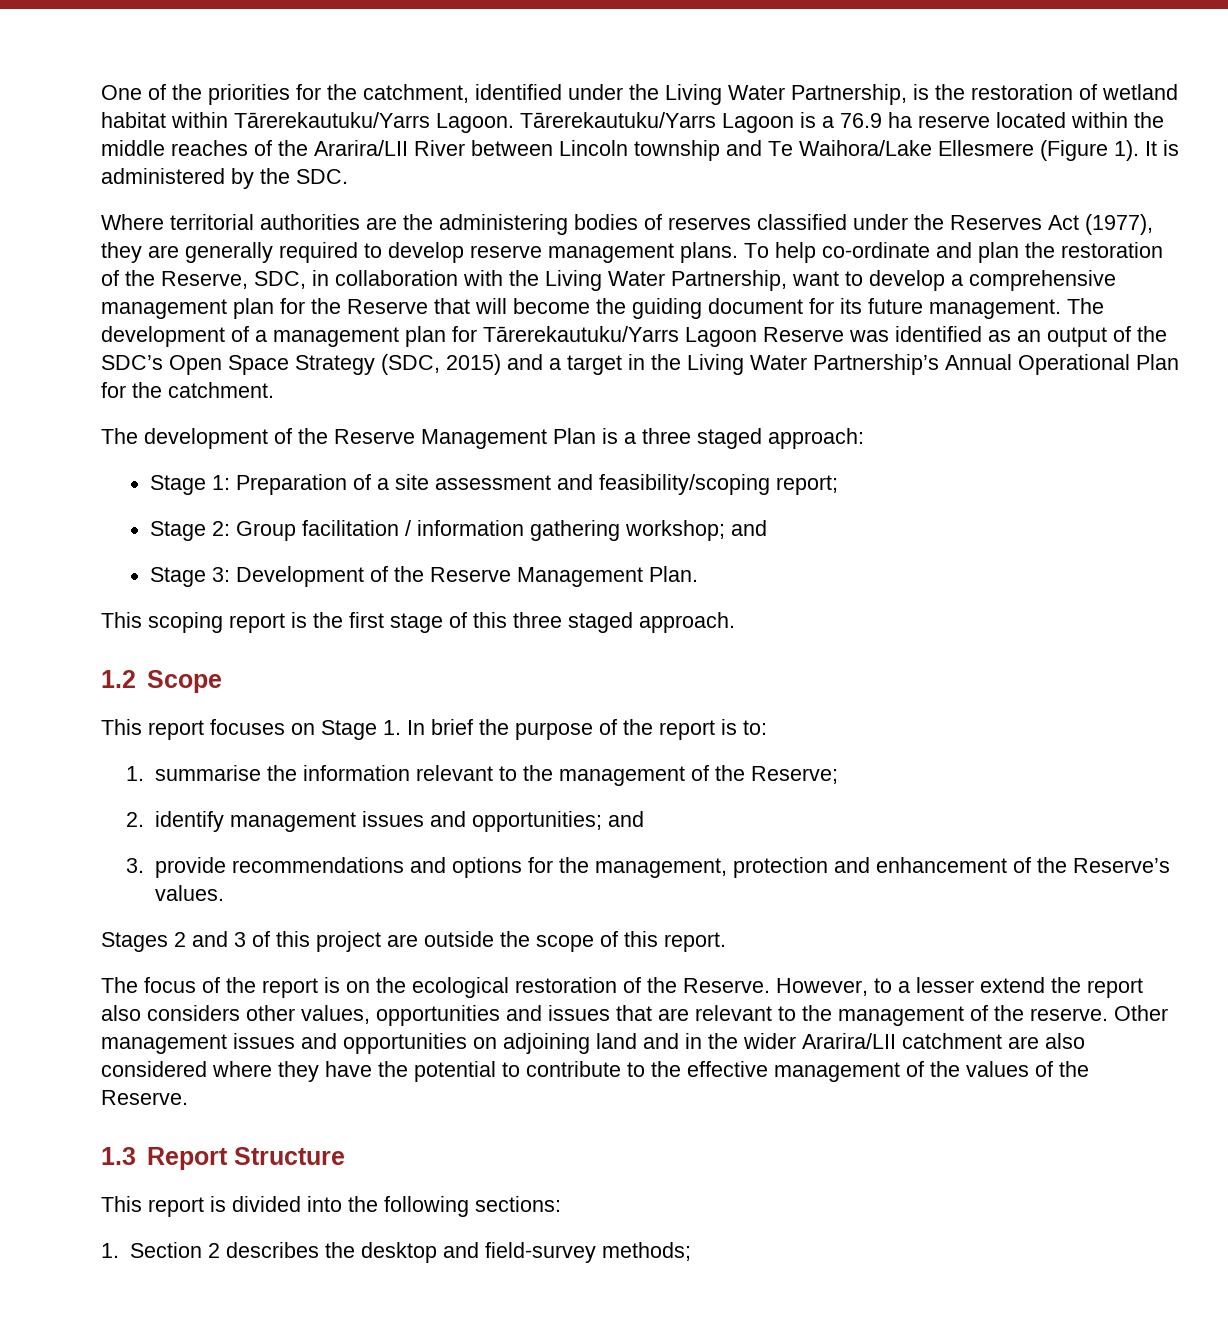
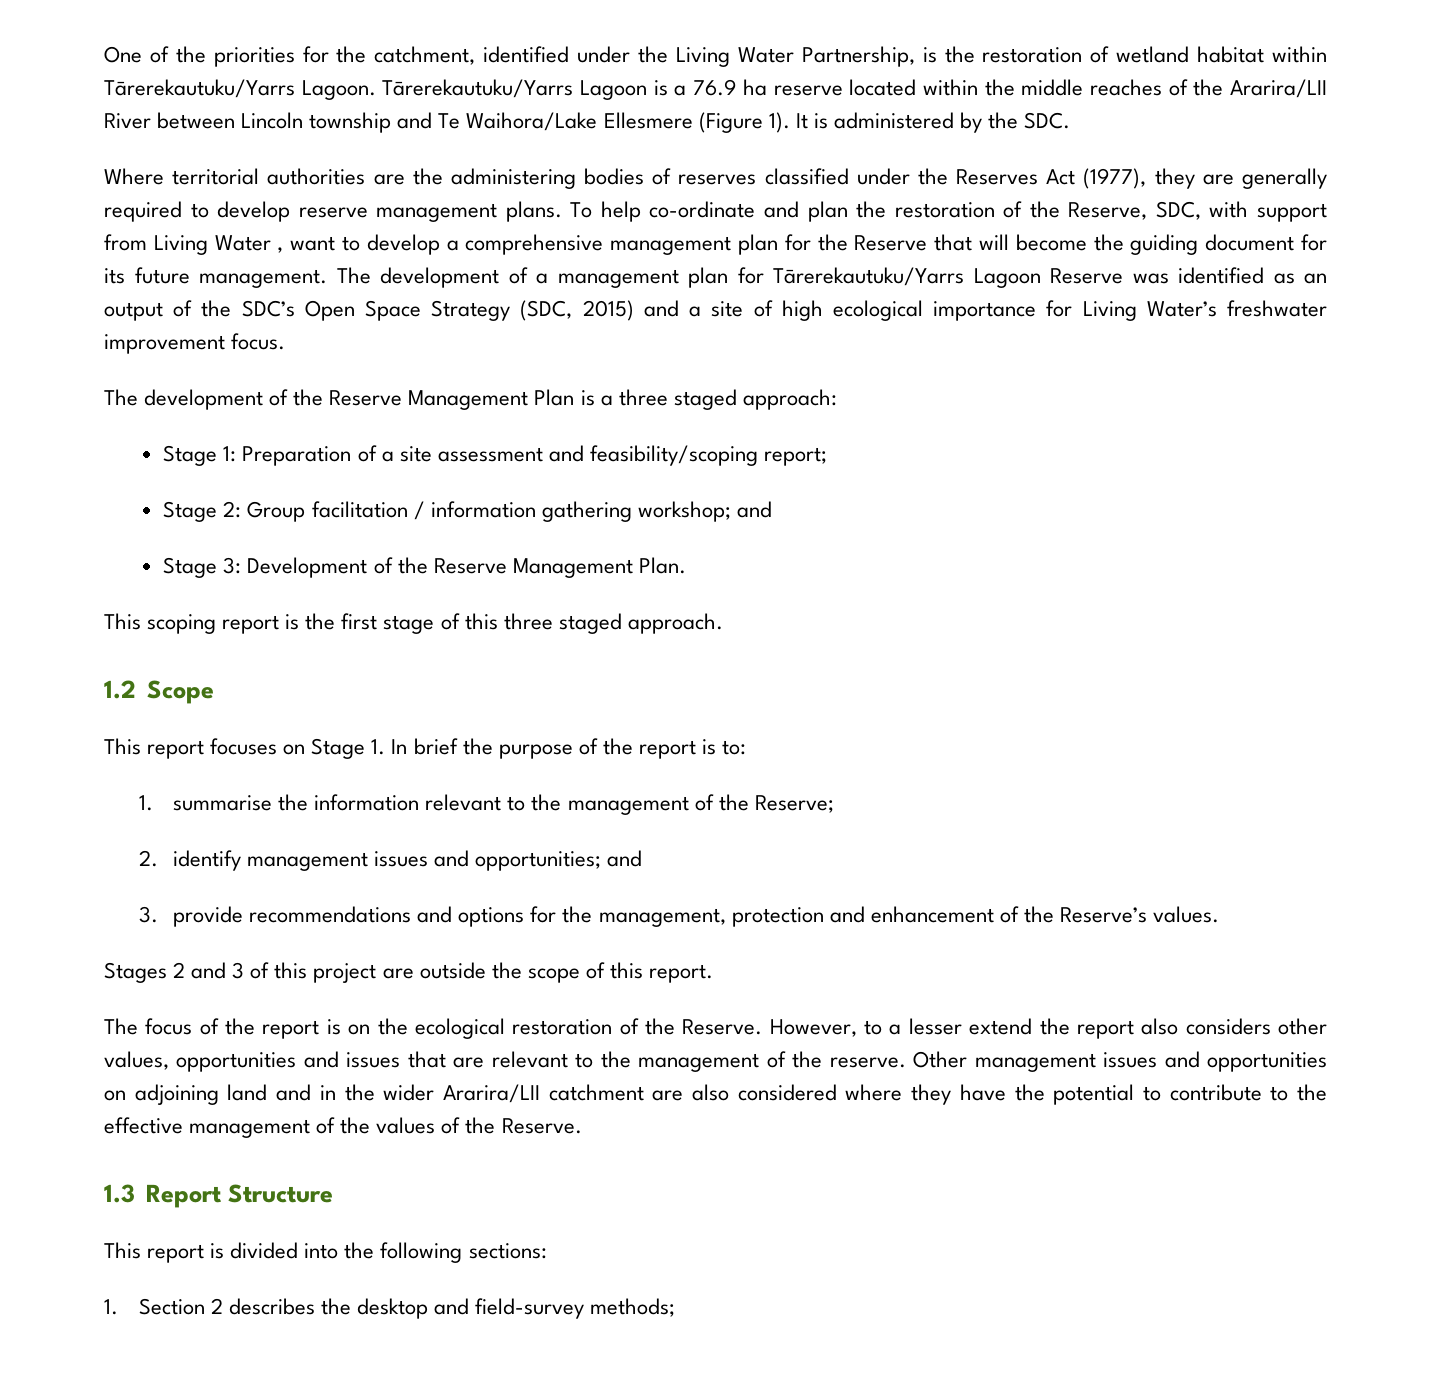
- To help co-ordinate and plan the restoration of the Reserve, SDC, in collaboration with the Living Water Partnership, want to develop a comprehensive management plan for the Reserve that will become the guiding document for its future management.
+ To help co-ordinate and plan the restoration of the Reserve, SDC, with support from Living Water , want to develop a comprehensive management plan for the Reserve that will become the guiding document for its future management.
- The development of a management plan for Tārerekautuku/Yarrs Lagoon Reserve was identified as an output of the SDC’s Open Space Strategy (SDC, 2015) and a target in the Living Water Partnership’s Annual Operational Plan for the catchment.
+ The development of a management plan for Tārerekautuku/Yarrs Lagoon Reserve was identified as an output of the SDC’s Open Space Strategy (SDC, 2015) and a site of high ecological importance for Living Water’s freshwater improvement focus.

